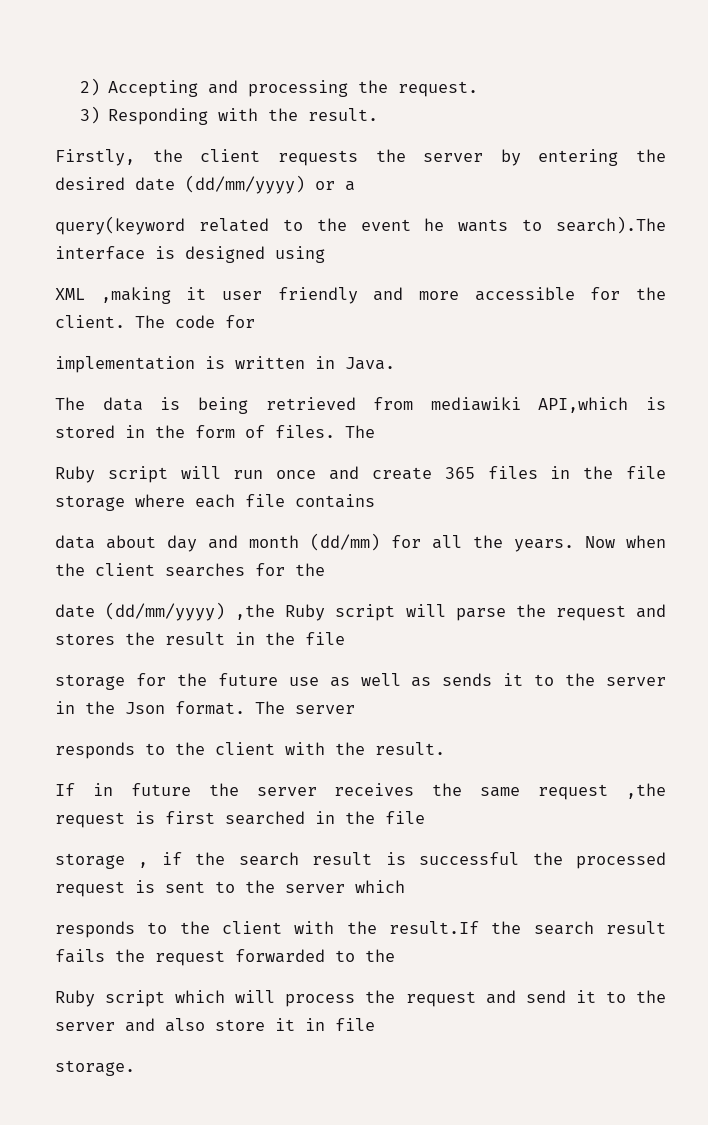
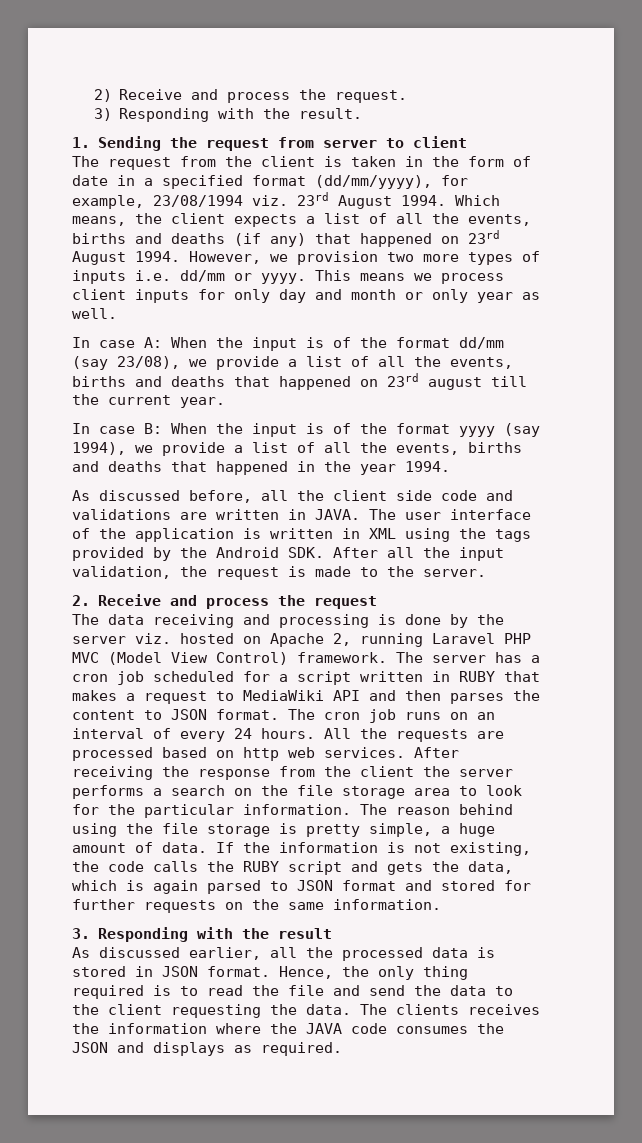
- 2) Accepting and processing the request.
+ 2) Receive and process the request.
- Firstly, the client requests the server by entering the desired date (dd/mm/yyyy) or a
- query(keyword related to the event he wants to search).The interface is designed using
- XML ,making it user friendly and more accessible for the client. The code for
- implementation is written in Java.
- The data is being retrieved from mediawiki API,which is stored in the form of files. The
- Ruby script will run once and create 365 files in the file storage where each file contains
- data about day and month (dd/mm) for all the years. Now when the client searches for the
- date (dd/mm/yyyy) ,the Ruby script will parse the request and stores the result in the file
- storage for the future use as well as sends it to the server in the Json format. The server
- responds to the client with the result.
- If in future the server receives the same request ,the request is first searched in the file
- storage , if the search result is successful the processed request is sent to the server which
- responds to the client with the result.If the search result fails the request forwarded to the
- Ruby script which will process the request and send it to the server and also store it in file
- storage.
+ 1. Sending the request from server to client
+ The request from the client is taken in the form of date in a specified format (dd/mm/yyyy), for example, 23/08/1994 viz. 23rd August 1994. Which means, the client expects a list of all the events, births and deaths (if any) that happened on 23rd August 1994. However, we provision two more types of inputs i.e. dd/mm or yyyy. This means we process client inputs for only day and month or only year as well.
+ In case A: When the input is of the format dd/mm (say 23/08), we provide a list of all the events, births and deaths that happened on 23rd august till the current year.
+ In case B: When the input is of the format yyyy (say 1994), we provide a list of all the events, births and deaths that happened in the year 1994.
+ As discussed before, all the client side code and validations are written in JAVA. The user interface of the application is written in XML using the tags provided by the Android SDK. After all the input validation, the request is made to the server.
+ 2. Receive and process the request
+ The data receiving and processing is done by the server viz. hosted on Apache 2, running Laravel PHP MVC (Model View Control) framework. The server has a cron job scheduled for a script written in RUBY that makes a request to MediaWiki API and then parses the content to JSON format. The cron job runs on an interval of every 24 hours. All the requests are processed based on http web services. After receiving the response from the client the server performs a search on the file storage area to look for the particular information. The reason behind using the file storage is pretty simple, a huge amount of data. If the information is not existing, the code calls the RUBY script and gets the data, which is again parsed to JSON format and stored for further requests on the same information.
+ 3. Responding with the result
+ As discussed earlier, all the processed data is stored in JSON format. Hence, the only thing required is to read the file and send the data to the client requesting the data. The clients receives the information where the JAVA code consumes the JSON and displays as required.

